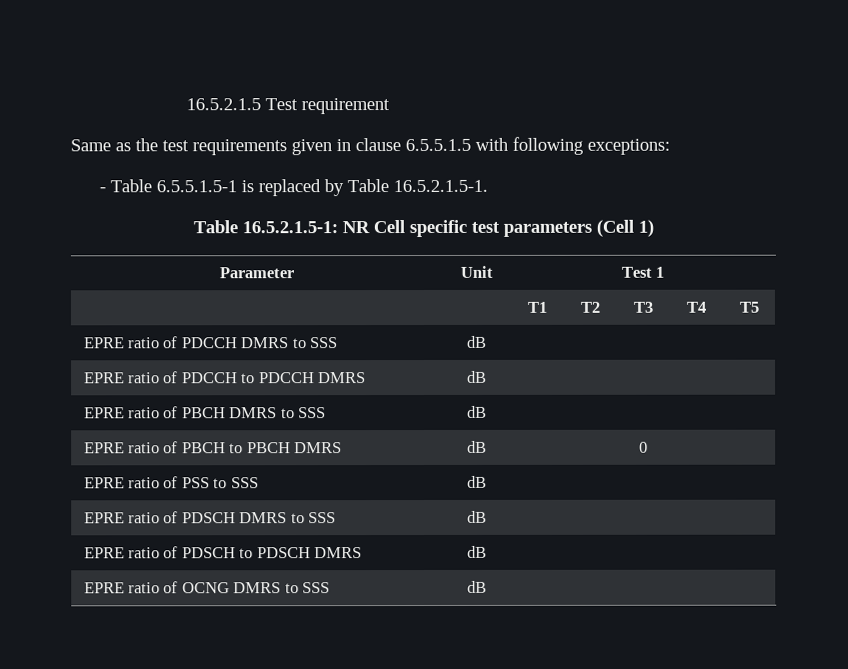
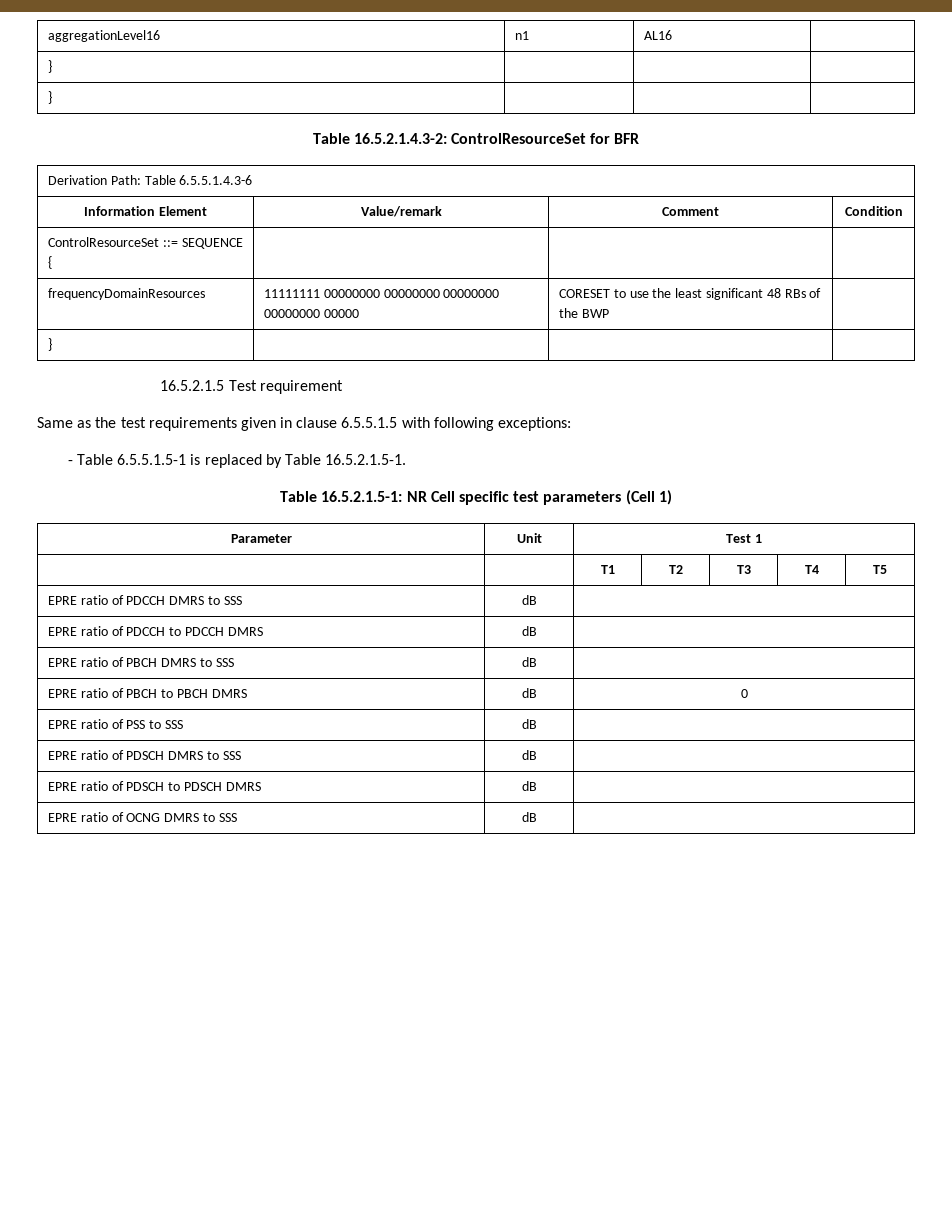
+ aggregationLevel16 | n1 | AL16 |
+ } | | |
+ } | | |
+ Table 16.5.2.1.4.3-2: ControlResourceSet for BFR
+ Derivation Path: Table 6.5.5.1.4.3-6
+ Information Element | Value/remark | Comment | Condition
+ ControlResourceSet ::= SEQUENCE { | | |
+ frequencyDomainResources | 11111111 00000000 00000000 00000000 00000000 00000 | CORESET to use the least significant 48 RBs of the BWP |
+ } | | |

